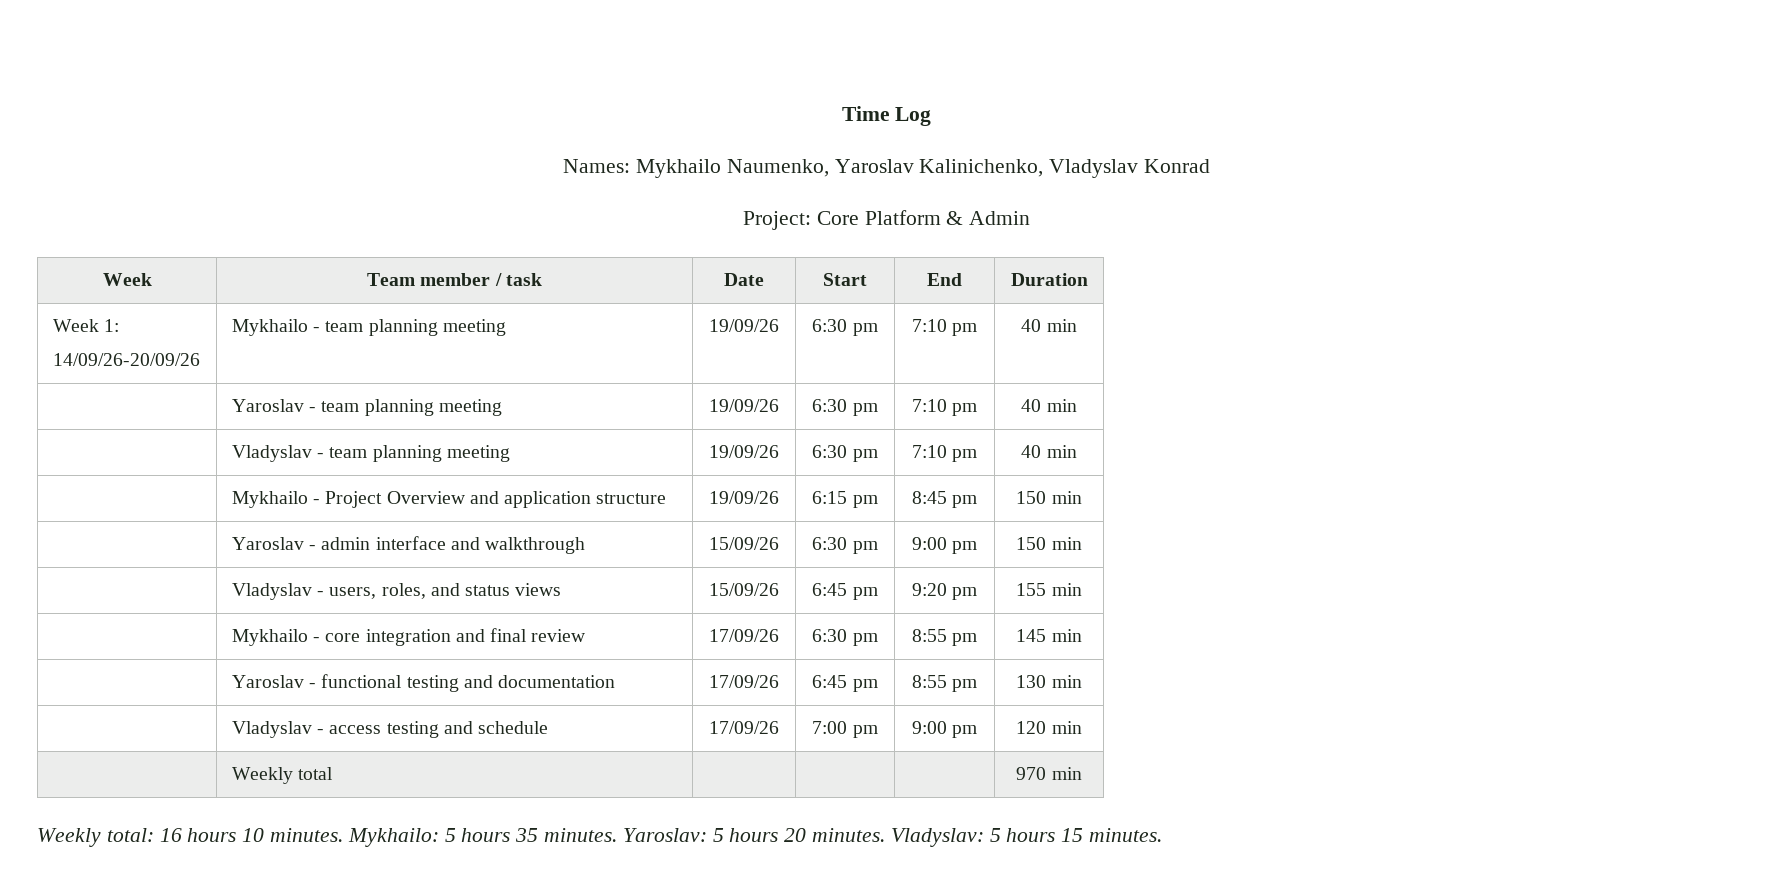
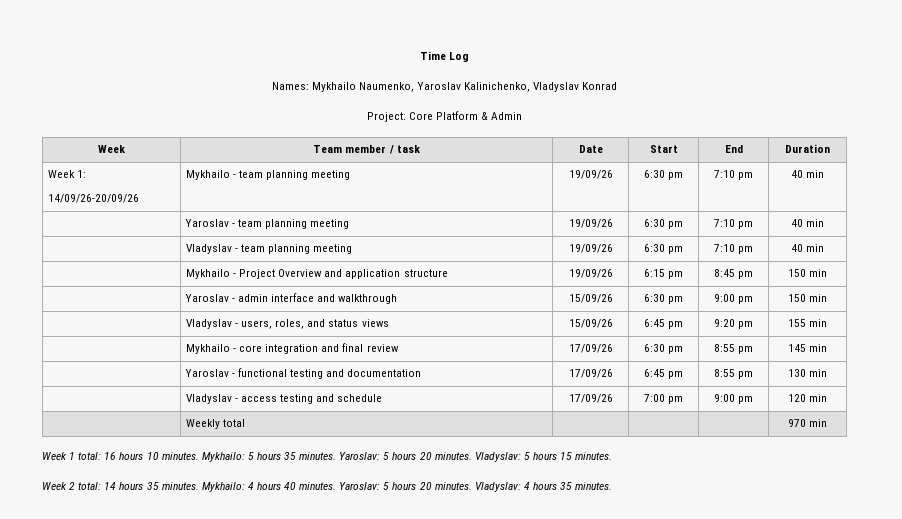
- Weekly total: 16 hours 10 minutes.
+ Week 1 total: 16 hours 10 minutes.
+ Week 2 total: 14 hours 35 minutes. Mykhailo: 4 hours 40 minutes. Yaroslav: 5 hours 20 minutes. Vladyslav: 4 hours 35 minutes.

